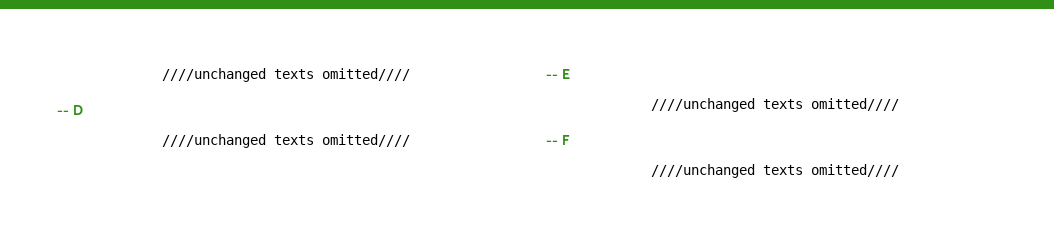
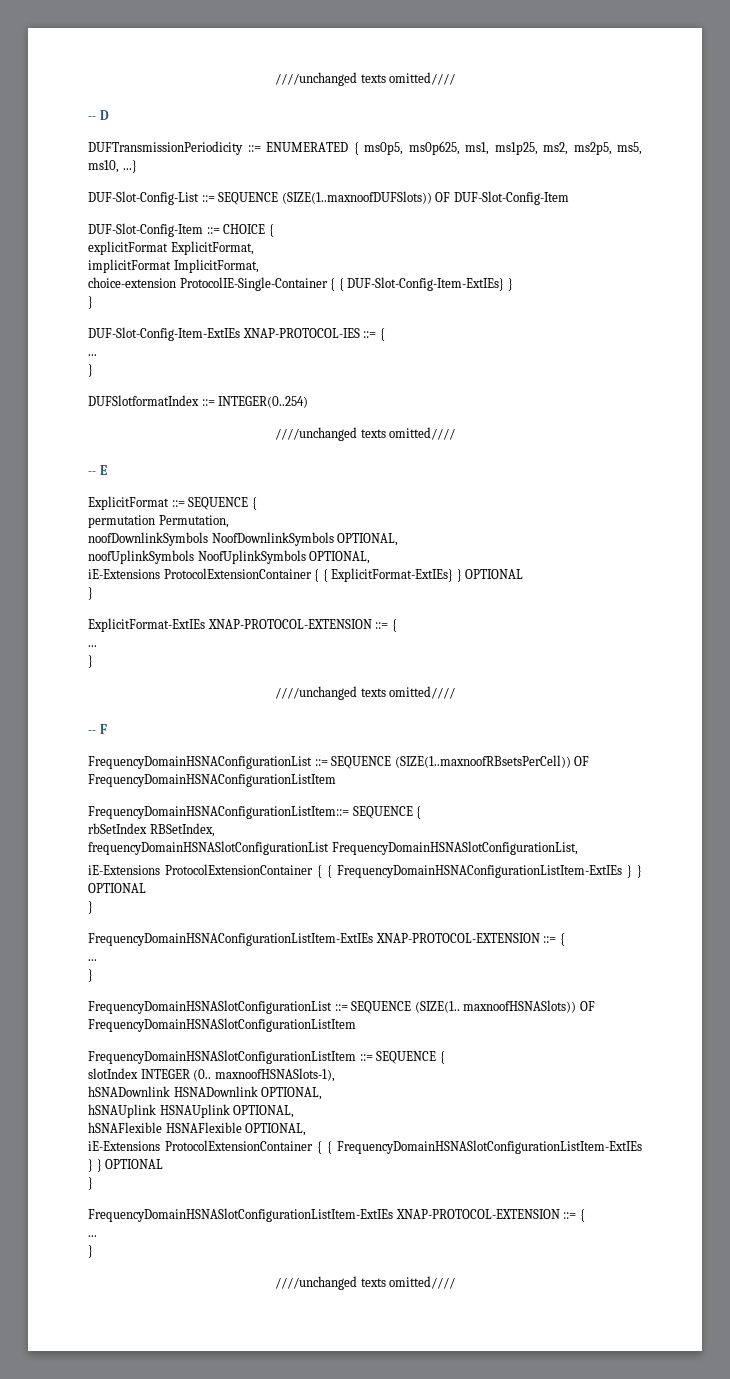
+ DUFTransmissionPeriodicity ::= ENUMERATED { ms0p5, ms0p625, ms1, ms1p25, ms2, ms2p5, ms5, ms10, ...}
+ DUF-Slot-Config-List ::= SEQUENCE (SIZE(1..maxnoofDUFSlots)) OF DUF-Slot-Config-Item
+ DUF-Slot-Config-Item ::= CHOICE {
+ explicitFormat ExplicitFormat,
+ implicitFormat ImplicitFormat,
+ choice-extension ProtocolIE-Single-Container { { DUF-Slot-Config-Item-ExtIEs} }
+ }
+ DUF-Slot-Config-Item-ExtIEs XNAP-PROTOCOL-IES ::= {
+ ...
+ }
+ DUFSlotformatIndex ::= INTEGER(0..254)
+ ExplicitFormat ::= SEQUENCE {
+ permutation Permutation,
+ noofDownlinkSymbols NoofDownlinkSymbols OPTIONAL,
+ noofUplinkSymbols NoofUplinkSymbols OPTIONAL,
+ iE-Extensions ProtocolExtensionContainer { { ExplicitFormat-ExtIEs} } OPTIONAL
+ }
+ ExplicitFormat-ExtIEs XNAP-PROTOCOL-EXTENSION ::= {
+ ...
+ }
+ FrequencyDomainHSNAConfigurationList ::= SEQUENCE (SIZE(1..maxnoofRBsetsPerCell)) OF FrequencyDomainHSNAConfigurationListItem
+ FrequencyDomainHSNAConfigurationListItem::= SEQUENCE {
+ rbSetIndex RBSetIndex,
+ frequencyDomainHSNASlotConfigurationList FrequencyDomainHSNASlotConfigurationList,
+ iE-Extensions ProtocolExtensionContainer { { FrequencyDomainHSNAConfigurationListItem-ExtIEs } } OPTIONAL
+ }
+ FrequencyDomainHSNAConfigurationListItem-ExtIEs XNAP-PROTOCOL-EXTENSION ::= {
+ ...
+ }
+ FrequencyDomainHSNASlotConfigurationList ::= SEQUENCE (SIZE(1.. maxnoofHSNASlots)) OF FrequencyDomainHSNASlotConfigurationListItem
+ FrequencyDomainHSNASlotConfigurationListItem ::= SEQUENCE {
+ slotIndex INTEGER (0.. maxnoofHSNASlots-1),
+ hSNADownlink HSNADownlink OPTIONAL,
+ hSNAUplink HSNAUplink OPTIONAL,
+ hSNAFlexible HSNAFlexible OPTIONAL,
+ iE-Extensions ProtocolExtensionContainer { { FrequencyDomainHSNASlotConfigurationListItem-ExtIEs } } OPTIONAL
+ }
+ FrequencyDomainHSNASlotConfigurationListItem-ExtIEs XNAP-PROTOCOL-EXTENSION ::= {
+ ...
+ }

